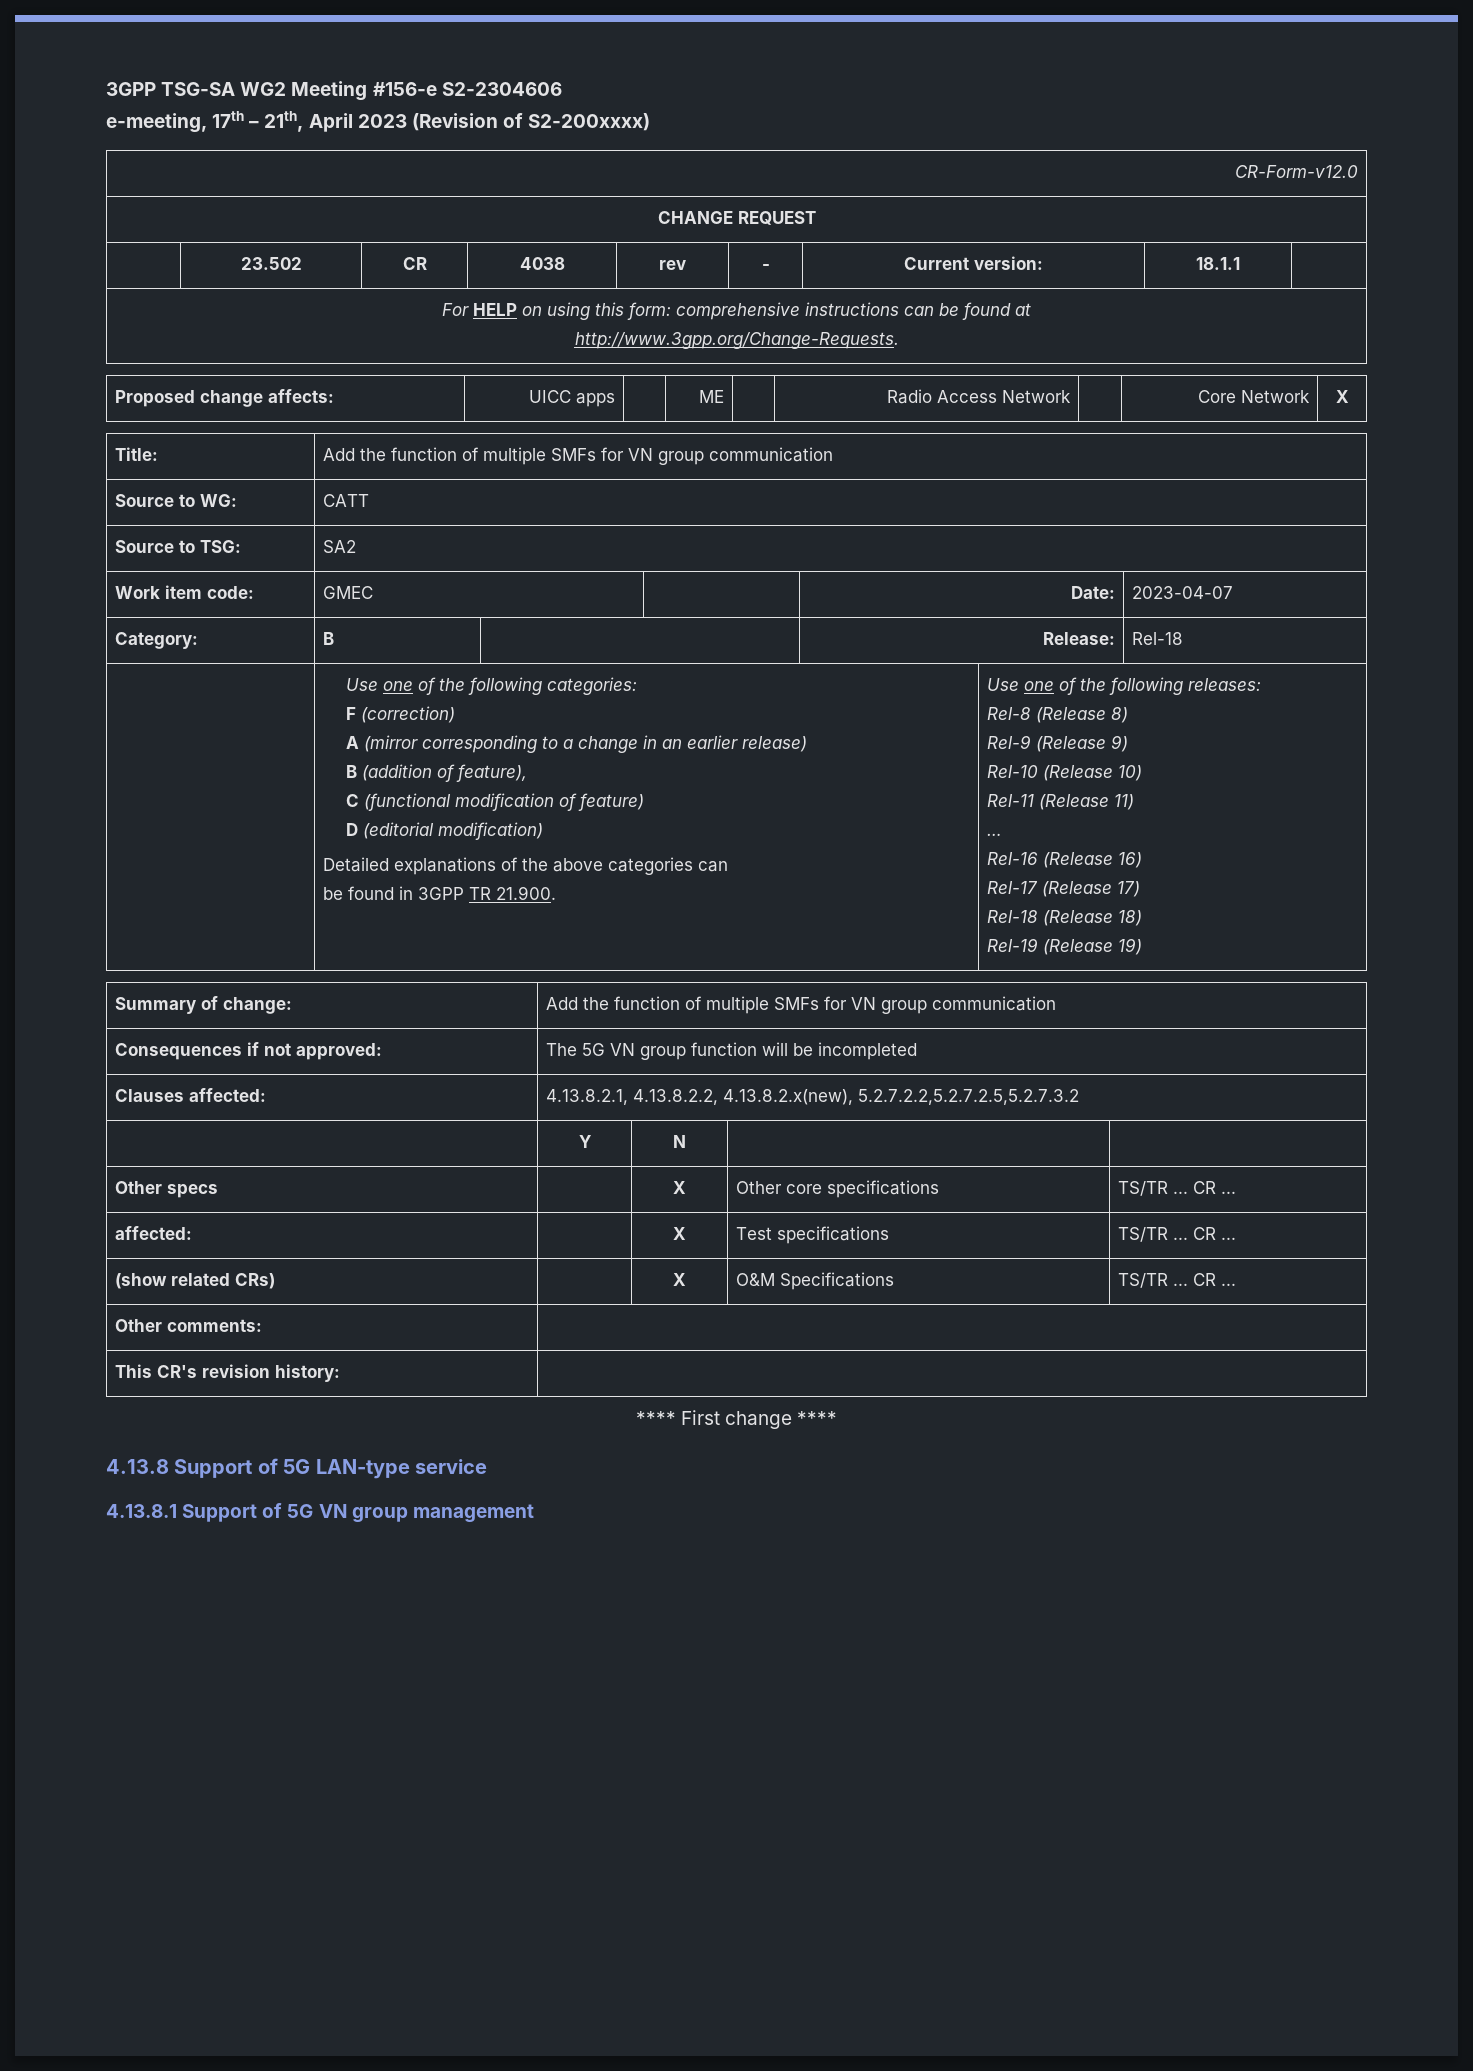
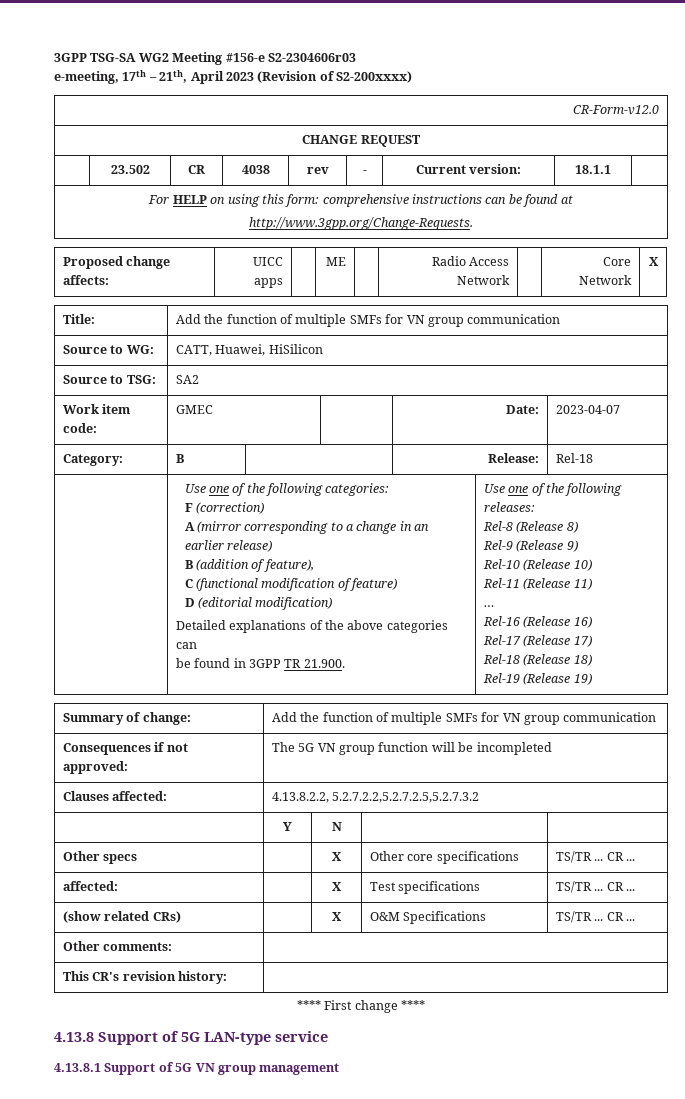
- 3GPP TSG-SA WG2 Meeting #156-e S2-2304606
+ 3GPP TSG-SA WG2 Meeting #156-e S2-2304606r03
- Source to WG: | CATT
+ Source to WG: | CATT, Huawei, HiSilicon
- Clauses affected: | 4.13.8.2.1, 4.13.8.2.2, 4.13.8.2.x(new), 5.2.7.2.2,5.2.7.2.5,5.2.7.3.2
+ Clauses affected: | 4.13.8.2.2, 5.2.7.2.2,5.2.7.2.5,5.2.7.3.2

